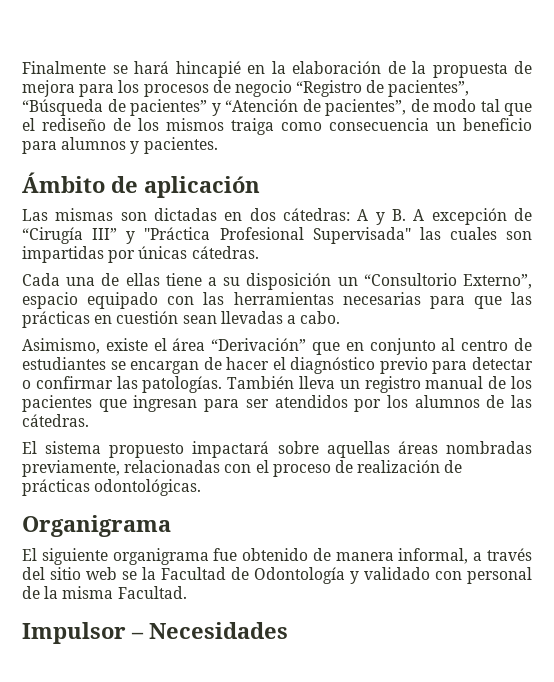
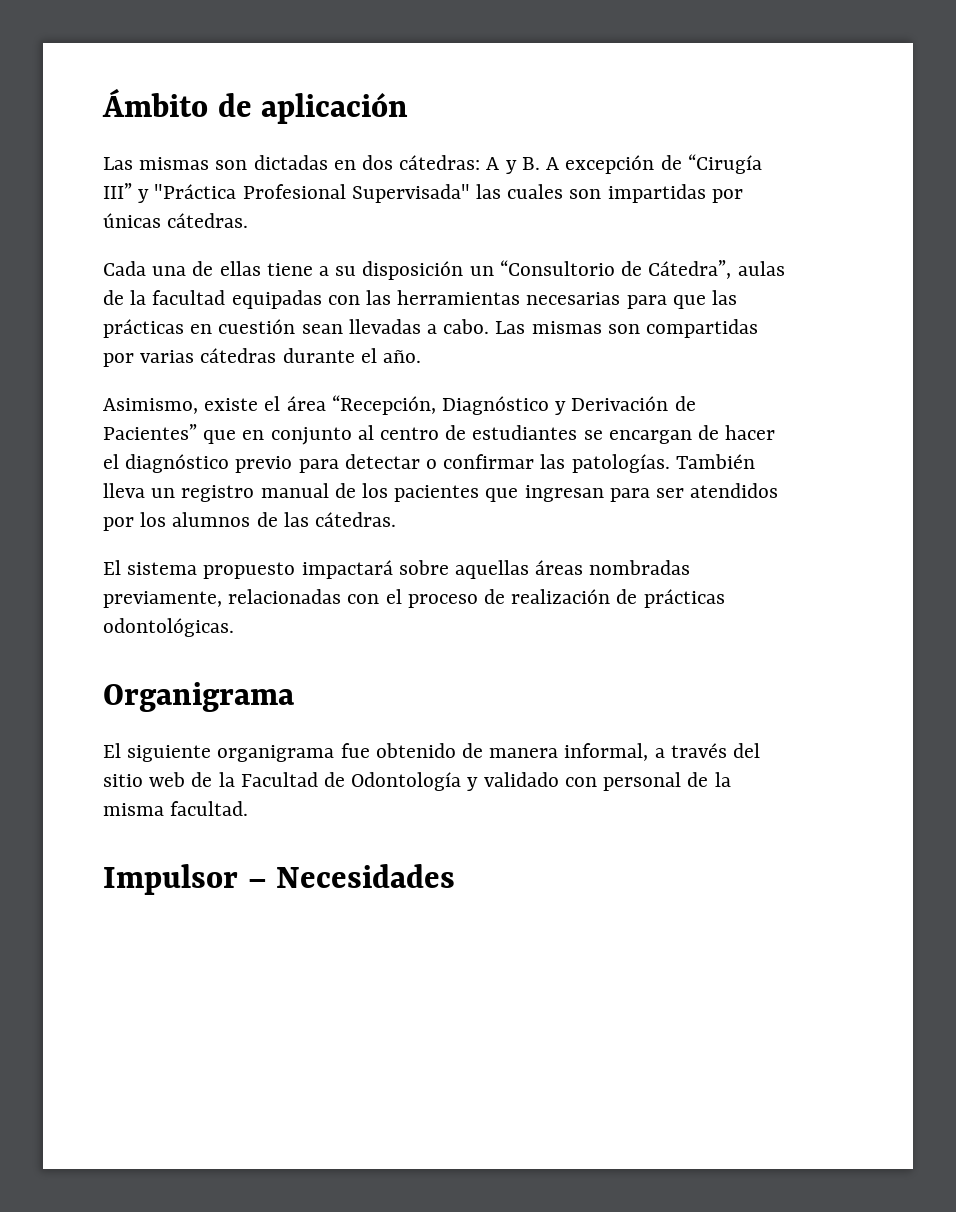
- Finalmente se hará hincapié en la elaboración de la propuesta de mejora para los procesos de negocio “Registro de pacientes”, “Búsqueda de pacientes” y “Atención de pacientes”, de modo tal que el rediseño de los mismos traiga como consecuencia un beneficio para alumnos y pacientes.
- Cada una de ellas tiene a su disposición un “Consultorio Externo”, espacio equipado con las herramientas necesarias para que las prácticas en cuestión sean llevadas a cabo.
- Asimismo, existe el área “Derivación” que en conjunto al centro de estudiantes se encargan de hacer el diagnóstico previo para detectar o confirmar las patologías.
+ Cada una de ellas tiene a su disposición un “Consultorio de Cátedra”, aulas de la facultad equipadas con las herramientas necesarias para que las prácticas en cuestión sean llevadas a cabo. Las mismas son compartidas por varias cátedras durante el año.
+ Asimismo, existe el área “Recepción, Diagnóstico y Derivación de Pacientes” que en conjunto al centro de estudiantes se encargan de hacer el diagnóstico previo para detectar o confirmar las patologías.
- El siguiente organigrama fue obtenido de manera informal, a través del sitio web se la Facultad de Odontología y validado con personal de la misma Facultad.
+ El siguiente organigrama fue obtenido de manera informal, a través del sitio web de la Facultad de Odontología y validado con personal de la misma facultad.

